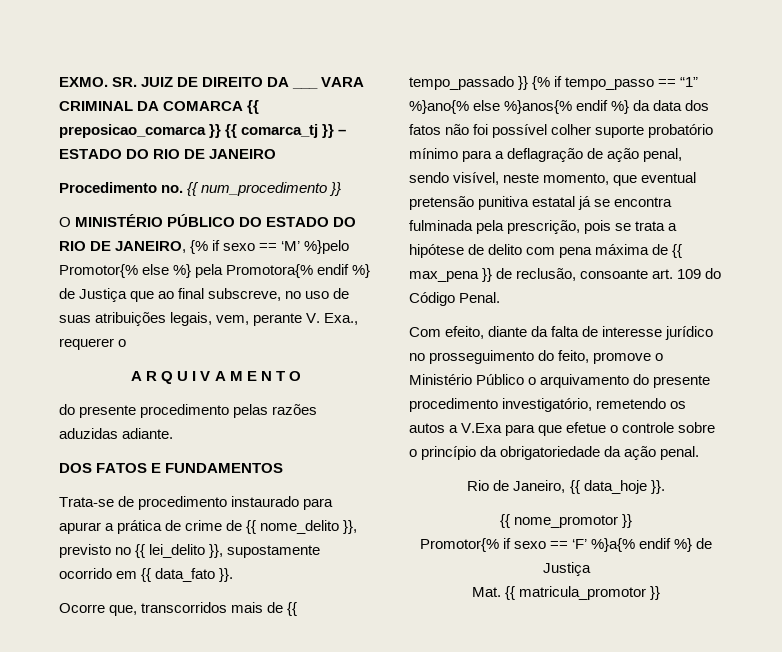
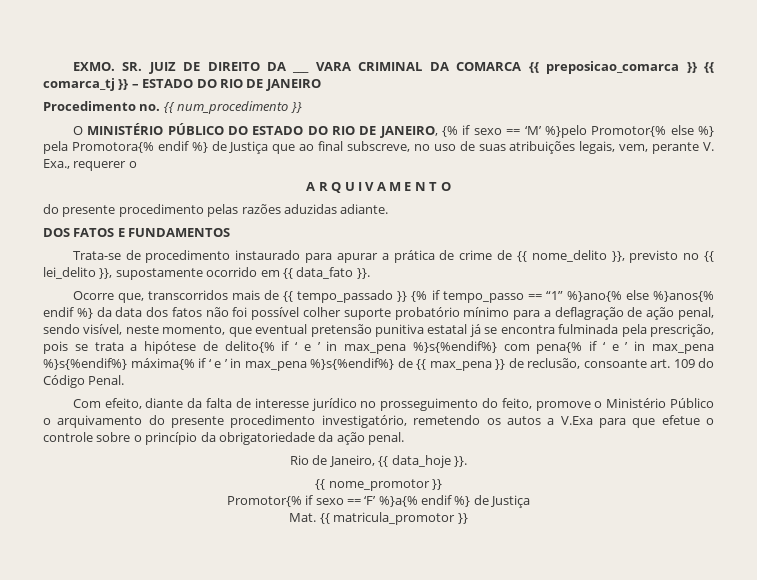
- Ocorre que, transcorridos mais de {{ tempo_passado }} {% if tempo_passo == “1” %}ano{% else %}anos{% endif %} da data dos fatos não foi possível colher suporte probatório mínimo para a deflagração de ação penal, sendo visível, neste momento, que eventual pretensão punitiva estatal já se encontra fulminada pela prescrição, pois se trata a hipótese de delito com pena máxima de {{ max_pena }} de reclusão, consoante art. 109 do Código Penal.
+ Ocorre que, transcorridos mais de {{ tempo_passado }} {% if tempo_passo == “1” %}ano{% else %}anos{% endif %} da data dos fatos não foi possível colher suporte probatório mínimo para a deflagração de ação penal, sendo visível, neste momento, que eventual pretensão punitiva estatal já se encontra fulminada pela prescrição, pois se trata a hipótese de delito{% if ‘ e ’ in max_pena %}s{%endif%} com pena{% if ‘ e ’ in max_pena %}s{%endif%} máxima{% if ‘ e ’ in max_pena %}s{%endif%} de {{ max_pena }} de reclusão, consoante art. 109 do Código Penal.

